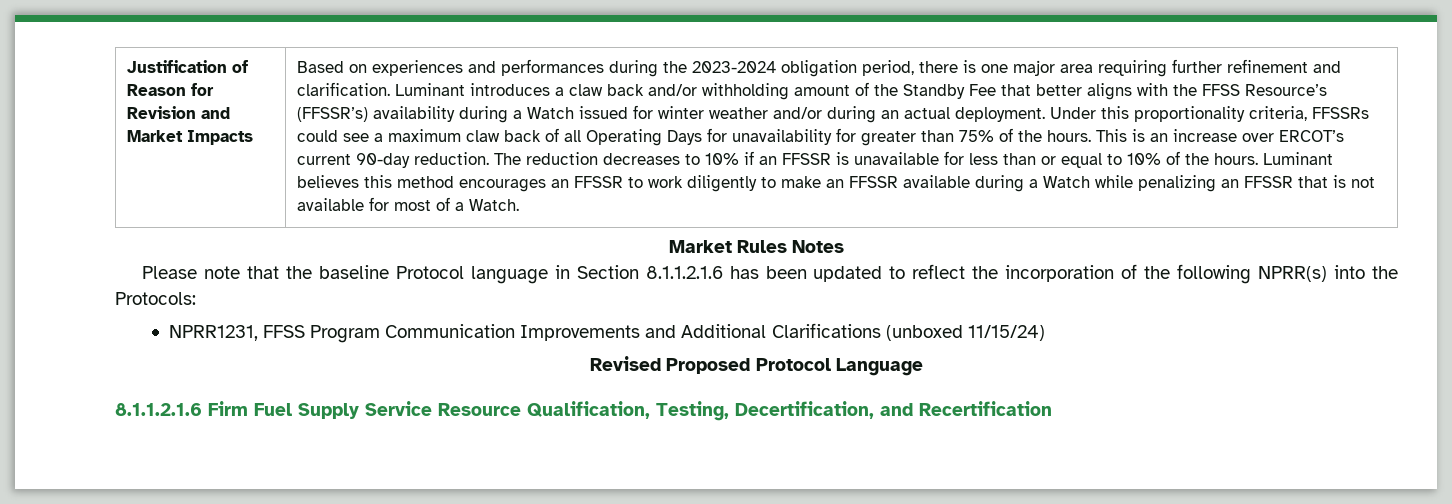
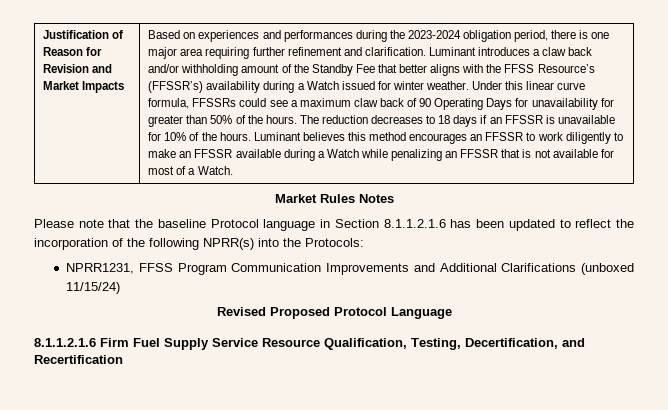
- Luminant introduces a claw back and/or withholding amount of the Standby Fee that better aligns with the FFSS Resource’s (FFSSR’s) availability during a Watch issued for winter weather and/or during an actual deployment. Under this proportionality criteria, FFSSRs could see a maximum claw back of all Operating Days for unavailability for greater than 75% of the hours. This is an increase over ERCOT’s current 90-day reduction.
+ Luminant introduces a claw back and/or withholding amount of the Standby Fee that better aligns with the FFSS Resource’s (FFSSR’s) availability during a Watch issued for winter weather. Under this linear curve formula, FFSSRs could see a maximum claw back of 90 Operating Days for unavailability for greater than 50% of the hours.
- The reduction decreases to 10% if an FFSSR is unavailable for less than or equal to 10% of the hours.
+ The reduction decreases to 18 days if an FFSSR is unavailable for 10% of the hours.

